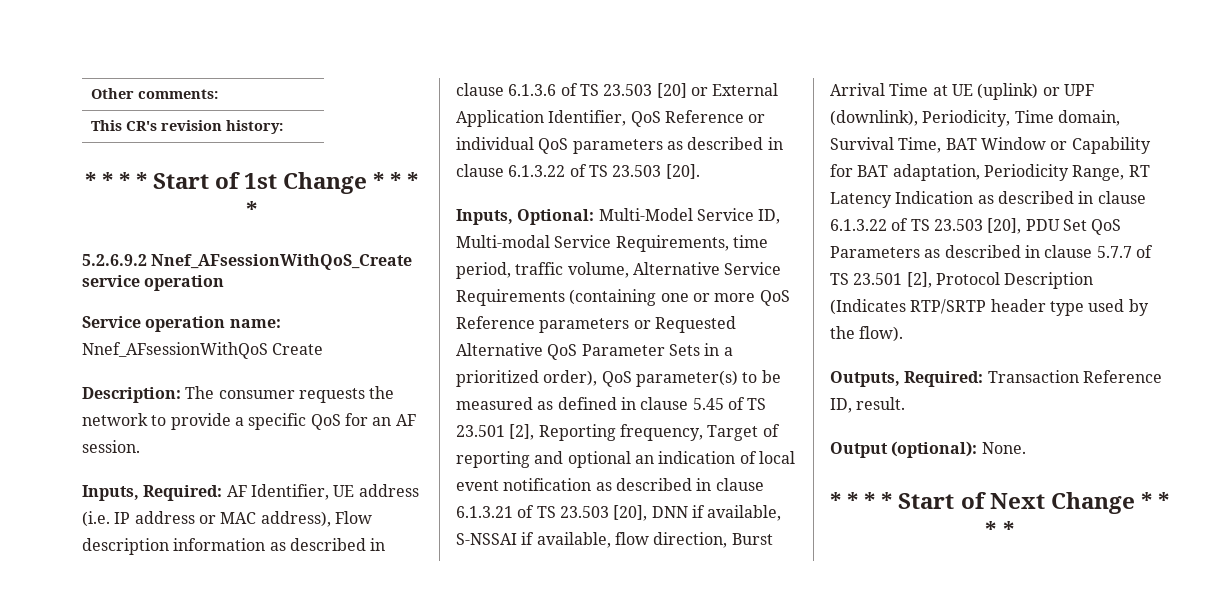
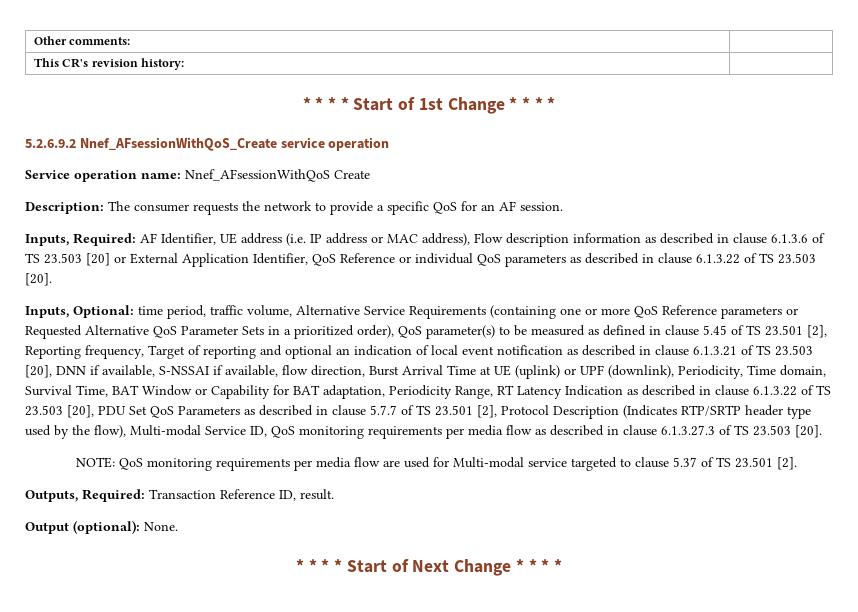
- Multi-Model Service ID, Multi-modal Service Requirements, time period, traffic volume, Alternative Service Requirements (containing one or more QoS Reference parameters or Requested Alternative QoS Parameter Sets in a prioritized order), QoS parameter(s) to be measured as defined in clause 5.45 of TS 23.501 [2], Reporting frequency, Target of reporting and optional an indication of local event notification as described in clause 6.1.3.21 of TS 23.503 [20], DNN if available, S-NSSAI if available, flow direction, Burst Arrival Time at UE (uplink) or UPF (downlink), Periodicity, Time domain, Survival Time, BAT Window or Capability for BAT adaptation, Periodicity Range, RT Latency Indication as described in clause 6.1.3.22 of TS 23.503 [20], PDU Set QoS Parameters as described in clause 5.7.7 of TS 23.501 [2], Protocol Description (Indicates RTP/SRTP header type used by the flow).
+ time period, traffic volume, Alternative Service Requirements (containing one or more QoS Reference parameters or Requested Alternative QoS Parameter Sets in a prioritized order), QoS parameter(s) to be measured as defined in clause 5.45 of TS 23.501 [2], Reporting frequency, Target of reporting and optional an indication of local event notification as described in clause 6.1.3.21 of TS 23.503 [20], DNN if available, S-NSSAI if available, flow direction, Burst Arrival Time at UE (uplink) or UPF (downlink), Periodicity, Time domain, Survival Time, BAT Window or Capability for BAT adaptation, Periodicity Range, RT Latency Indication as described in clause 6.1.3.22 of TS 23.503 [20], PDU Set QoS Parameters as described in clause 5.7.7 of TS 23.501 [2], Protocol Description (Indicates RTP/SRTP header type used by the flow), Multi-modal Service ID, QoS monitoring requirements per media flow as described in clause 6.1.3.27.3 of TS 23.503 [20].
+ NOTE: QoS monitoring requirements per media flow are used for Multi-modal service targeted to clause 5.37 of TS 23.501 [2].

